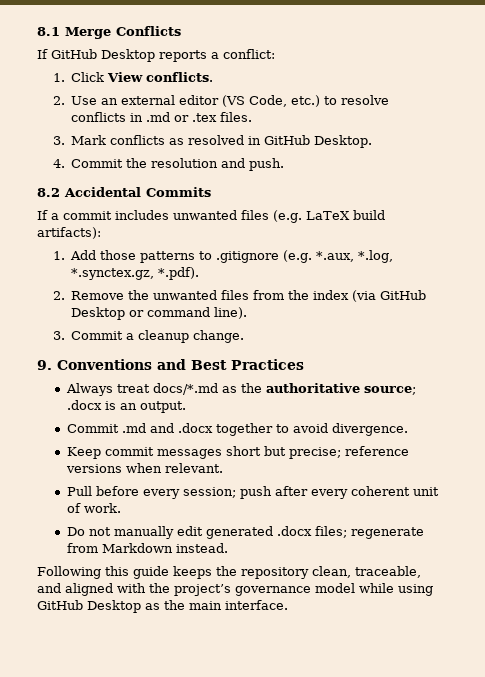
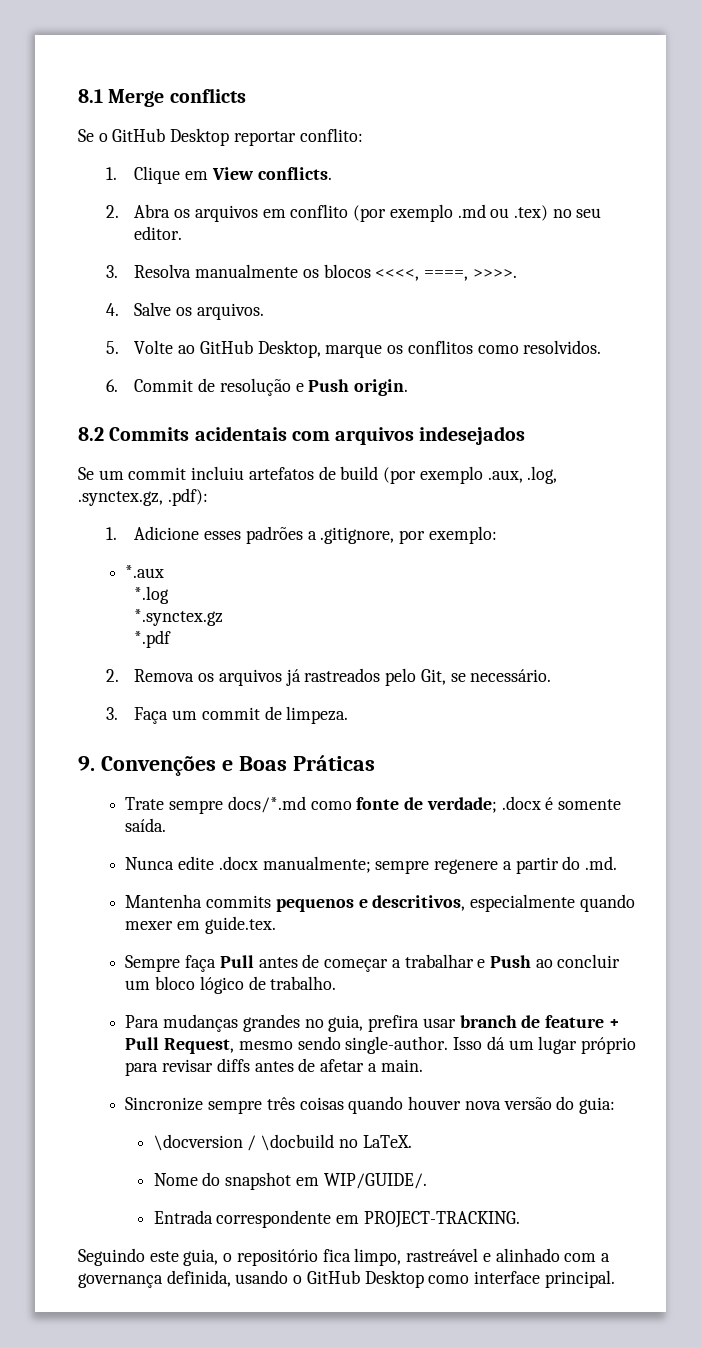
- 8.1 Merge Conflicts
- If GitHub Desktop reports a conflict:
- 1. Click View conflicts.
+ 8.1 Merge conflicts
+ Se o GitHub Desktop reportar conflito:
+ 1. Clique em View conflicts.
- 2. Use an external editor (VS Code, etc.) to resolve conflicts in .md or .tex files.
- 3. Mark conflicts as resolved in GitHub Desktop.
- 4. Commit the resolution and push.
+ 2. Abra os arquivos em conflito (por exemplo .md ou .tex) no seu editor.
+ 3. Resolva manualmente os blocos <<<<, ====, >>>>.
+ 4. Salve os arquivos.
+ 5. Volte ao GitHub Desktop, marque os conflitos como resolvidos.
+ 6. Commit de resolução e Push origin.
- 8.2 Accidental Commits
- If a commit includes unwanted files (e.g. LaTeX build artifacts):
- 1. Add those patterns to .gitignore (e.g. *.aux, *.log, *.synctex.gz, *.pdf).
- 2. Remove the unwanted files from the index (via GitHub Desktop or command line).
- 3. Commit a cleanup change.
- 9. Conventions and Best Practices
- Always treat docs/*.md as the authoritative source; .docx is an output.
- Commit .md and .docx together to avoid divergence.
- Keep commit messages short but precise; reference versions when relevant.
- Pull before every session; push after every coherent unit of work.
- Do not manually edit generated .docx files; regenerate from Markdown instead.
- Following this guide keeps the repository clean, traceable, and aligned with the project’s governance model while using GitHub Desktop as the main interface.
+ 8.2 Commits acidentais com arquivos indesejados
+ Se um commit incluiu artefatos de build (por exemplo .aux, .log, .synctex.gz, .pdf):
+ 1. Adicione esses padrões a .gitignore, por exemplo:
+ *.aux
+ *.log
+ *.synctex.gz
+ *.pdf
+ 2. Remova os arquivos já rastreados pelo Git, se necessário.
+ 3. Faça um commit de limpeza.
+ 9. Convenções e Boas Práticas
+ Trate sempre docs/*.md como fonte de verdade; .docx é somente saída.
+ Nunca edite .docx manualmente; sempre regenere a partir do .md.
+ Mantenha commits pequenos e descritivos, especialmente quando mexer em guide.tex.
+ Sempre faça Pull antes de começar a trabalhar e Push ao concluir um bloco lógico de trabalho.
+ Para mudanças grandes no guia, prefira usar branch de feature + Pull Request, mesmo sendo single-author. Isso dá um lugar próprio para revisar diffs antes de afetar a main.
+ Sincronize sempre três coisas quando houver nova versão do guia:
+ \docversion / \docbuild no LaTeX.
+ Nome do snapshot em WIP/GUIDE/.
+ Entrada correspondente em PROJECT-TRACKING.
+ Seguindo este guia, o repositório fica limpo, rastreável e alinhado com a governança definida, usando o GitHub Desktop como interface principal.

